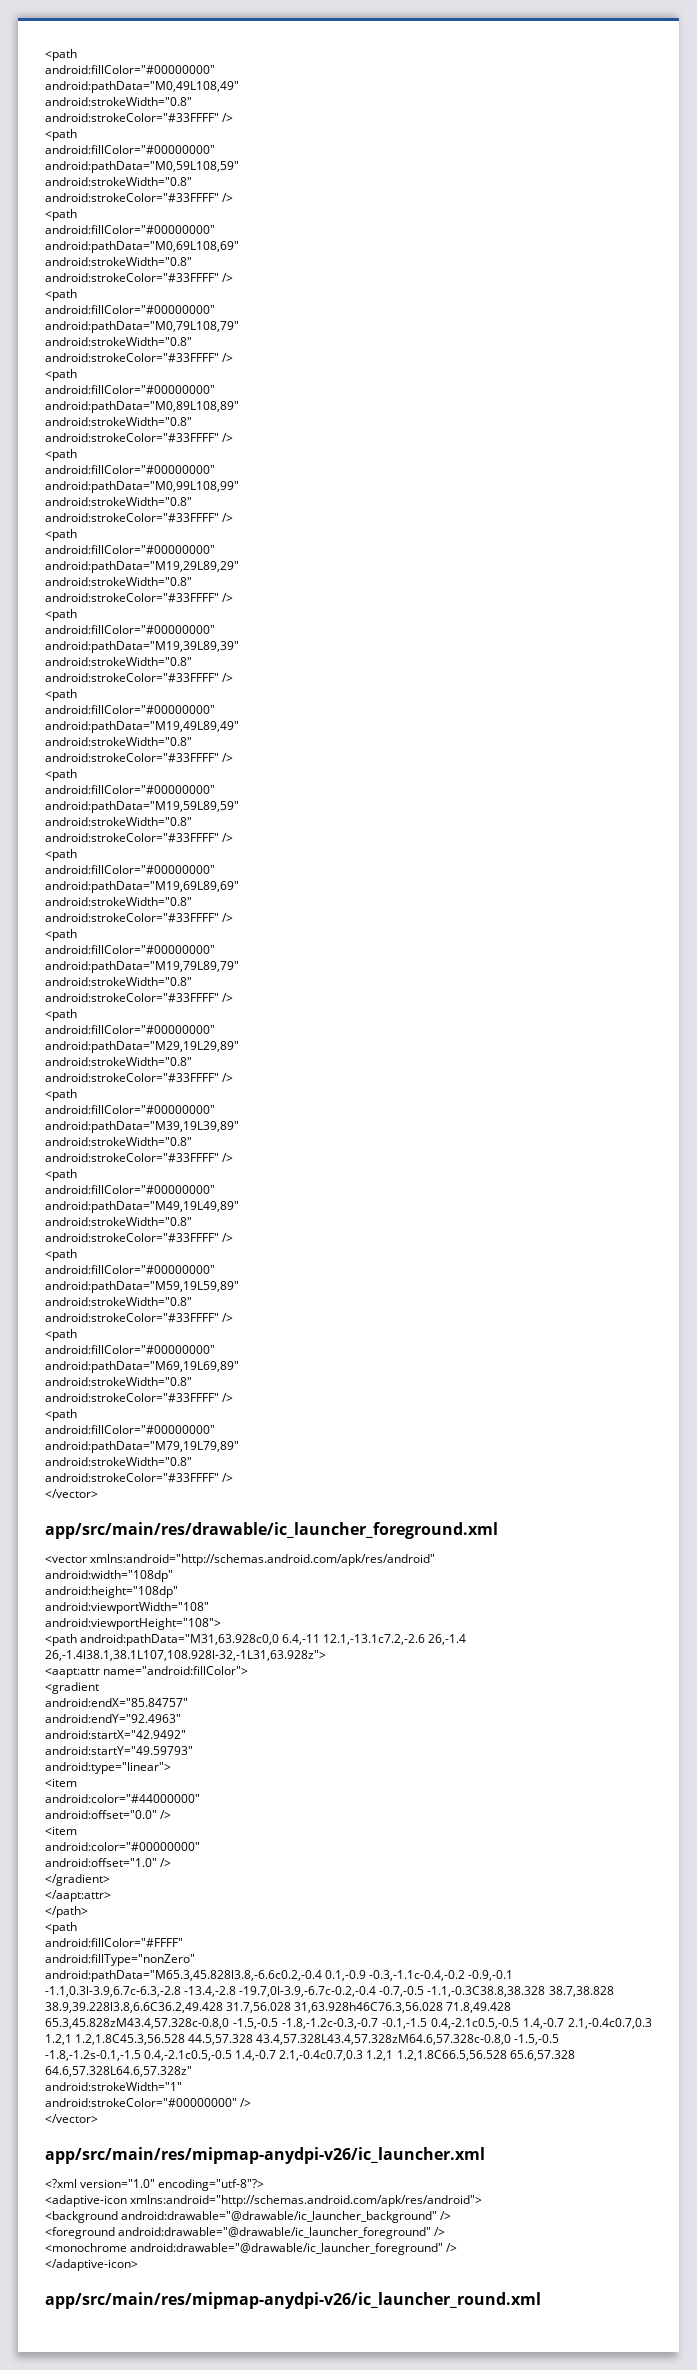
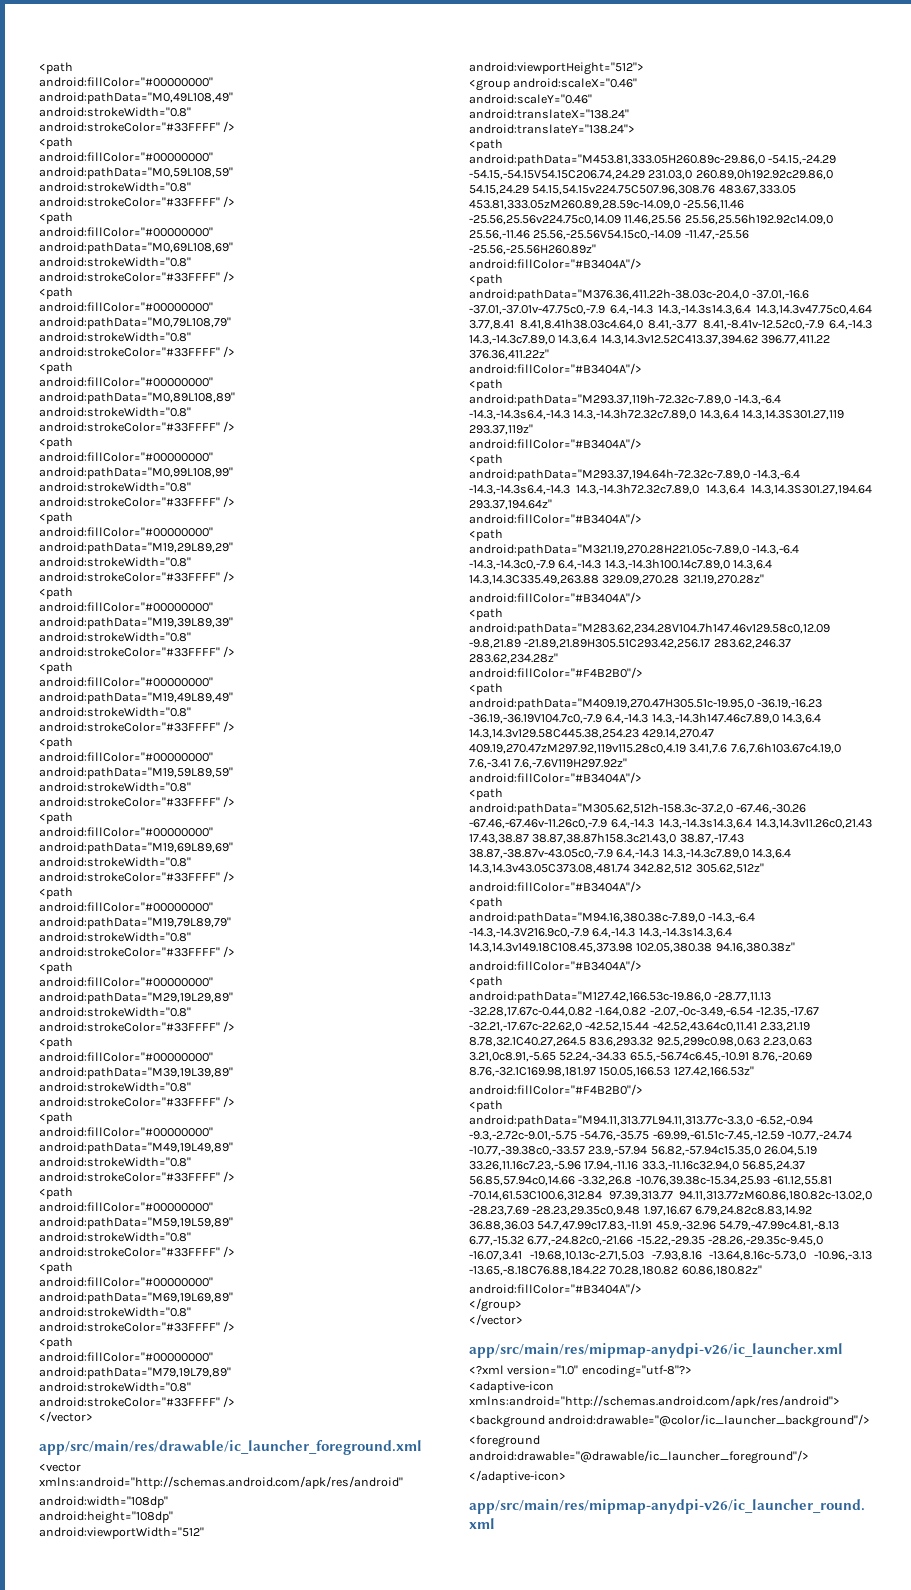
- android:viewportWidth="108"
- android:viewportHeight="108">
- <path android:pathData="M31,63.928c0,0 6.4,-11 12.1,-13.1c7.2,-2.6 26,-1.4 26,-1.4l38.1,38.1L107,108.928l-32,-1L31,63.928z">
- <aapt:attr name="android:fillColor">
- <gradient
- android:endX="85.84757"
- android:endY="92.4963"
- android:startX="42.9492"
- android:startY="49.59793"
- android:type="linear">
- <item
- android:color="#44000000"
- android:offset="0.0" />
- <item
- android:color="#00000000"
- android:offset="1.0" />
- </gradient>
- </aapt:attr>
- </path>
+ android:viewportWidth="512"
+ android:viewportHeight="512">
+ <group android:scaleX="0.46"
+ android:scaleY="0.46"
+ android:translateX="138.24"
+ android:translateY="138.24">
  <path
- android:fillColor="#FFFF"
- android:fillType="nonZero"
- android:pathData="M65.3,45.828l3.8,-6.6c0.2,-0.4 0.1,-0.9 -0.3,-1.1c-0.4,-0.2 -0.9,-0.1 -1.1,0.3l-3.9,6.7c-6.3,-2.8 -13.4,-2.8 -19.7,0l-3.9,-6.7c-0.2,-0.4 -0.7,-0.5 -1.1,-0.3C38.8,38.328 38.7,38.828 38.9,39.228l3.8,6.6C36.2,49.428 31.7,56.028 31,63.928h46C76.3,56.028 71.8,49.428 65.3,45.828zM43.4,57.328c-0.8,0 -1.5,-0.5 -1.8,-1.2c-0.3,-0.7 -0.1,-1.5 0.4,-2.1c0.5,-0.5 1.4,-0.7 2.1,-0.4c0.7,0.3 1.2,1 1.2,1.8C45.3,56.528 44.5,57.328 43.4,57.328L43.4,57.328zM64.6,57.328c-0.8,0 -1.5,-0.5 -1.8,-1.2s-0.1,-1.5 0.4,-2.1c0.5,-0.5 1.4,-0.7 2.1,-0.4c0.7,0.3 1.2,1 1.2,1.8C66.5,56.528 65.6,57.328 64.6,57.328L64.6,57.328z"
- android:strokeWidth="1"
- android:strokeColor="#00000000" />
+ android:pathData="M453.81,333.05H260.89c-29.86,0 -54.15,-24.29 -54.15,-54.15V54.15C206.74,24.29 231.03,0 260.89,0h192.92c29.86,0 54.15,24.29 54.15,54.15v224.75C507.96,308.76 483.67,333.05 453.81,333.05zM260.89,28.59c-14.09,0 -25.56,11.46 -25.56,25.56v224.75c0,14.09 11.46,25.56 25.56,25.56h192.92c14.09,0 25.56,-11.46 25.56,-25.56V54.15c0,-14.09 -11.47,-25.56 -25.56,-25.56H260.89z"
+ android:fillColor="#B3404A"/>
+ <path
+ android:pathData="M376.36,411.22h-38.03c-20.4,0 -37.01,-16.6 -37.01,-37.01v-47.75c0,-7.9 6.4,-14.3 14.3,-14.3s14.3,6.4 14.3,14.3v47.75c0,4.64 3.77,8.41 8.41,8.41h38.03c4.64,0 8.41,-3.77 8.41,-8.41v-12.52c0,-7.9 6.4,-14.3 14.3,-14.3c7.89,0 14.3,6.4 14.3,14.3v12.52C413.37,394.62 396.77,411.22 376.36,411.22z"
+ android:fillColor="#B3404A"/>
+ <path
+ android:pathData="M293.37,119h-72.32c-7.89,0 -14.3,-6.4 -14.3,-14.3s6.4,-14.3 14.3,-14.3h72.32c7.89,0 14.3,6.4 14.3,14.3S301.27,119 293.37,119z"
+ android:fillColor="#B3404A"/>
+ <path
+ android:pathData="M293.37,194.64h-72.32c-7.89,0 -14.3,-6.4 -14.3,-14.3s6.4,-14.3 14.3,-14.3h72.32c7.89,0 14.3,6.4 14.3,14.3S301.27,194.64 293.37,194.64z"
+ android:fillColor="#B3404A"/>
+ <path
+ android:pathData="M321.19,270.28H221.05c-7.89,0 -14.3,-6.4 -14.3,-14.3c0,-7.9 6.4,-14.3 14.3,-14.3h100.14c7.89,0 14.3,6.4 14.3,14.3C335.49,263.88 329.09,270.28 321.19,270.28z"
+ android:fillColor="#B3404A"/>
+ <path
+ android:pathData="M283.62,234.28V104.7h147.46v129.58c0,12.09 -9.8,21.89 -21.89,21.89H305.51C293.42,256.17 283.62,246.37 283.62,234.28z"
+ android:fillColor="#F4B2B0"/>
+ <path
+ android:pathData="M409.19,270.47H305.51c-19.95,0 -36.19,-16.23 -36.19,-36.19V104.7c0,-7.9 6.4,-14.3 14.3,-14.3h147.46c7.89,0 14.3,6.4 14.3,14.3v129.58C445.38,254.23 429.14,270.47 409.19,270.47zM297.92,119v115.28c0,4.19 3.41,7.6 7.6,7.6h103.67c4.19,0 7.6,-3.41 7.6,-7.6V119H297.92z"
+ android:fillColor="#B3404A"/>
+ <path
+ android:pathData="M305.62,512h-158.3c-37.2,0 -67.46,-30.26 -67.46,-67.46v-11.26c0,-7.9 6.4,-14.3 14.3,-14.3s14.3,6.4 14.3,14.3v11.26c0,21.43 17.43,38.87 38.87,38.87h158.3c21.43,0 38.87,-17.43 38.87,-38.87v-43.05c0,-7.9 6.4,-14.3 14.3,-14.3c7.89,0 14.3,6.4 14.3,14.3v43.05C373.08,481.74 342.82,512 305.62,512z"
+ android:fillColor="#B3404A"/>
+ <path
+ android:pathData="M94.16,380.38c-7.89,0 -14.3,-6.4 -14.3,-14.3V216.9c0,-7.9 6.4,-14.3 14.3,-14.3s14.3,6.4 14.3,14.3v149.18C108.45,373.98 102.05,380.38 94.16,380.38z"
+ android:fillColor="#B3404A"/>
+ <path
+ android:pathData="M127.42,166.53c-19.86,0 -28.77,11.13 -32.28,17.67c-0.44,0.82 -1.64,0.82 -2.07,-0c-3.49,-6.54 -12.35,-17.67 -32.21,-17.67c-22.62,0 -42.52,15.44 -42.52,43.64c0,11.41 2.33,21.19 8.78,32.1C40.27,264.5 83.6,293.32 92.5,299c0.98,0.63 2.23,0.63 3.21,0c8.91,-5.65 52.24,-34.33 65.5,-56.74c6.45,-10.91 8.76,-20.69 8.76,-32.1C169.98,181.97 150.05,166.53 127.42,166.53z"
+ android:fillColor="#F4B2B0"/>
+ <path
+ android:pathData="M94.11,313.77L94.11,313.77c-3.3,0 -6.52,-0.94 -9.3,-2.72c-9.01,-5.75 -54.76,-35.75 -69.99,-61.51c-7.45,-12.59 -10.77,-24.74 -10.77,-39.38c0,-33.57 23.9,-57.94 56.82,-57.94c15.35,0 26.04,5.19 33.26,11.16c7.23,-5.96 17.94,-11.16 33.3,-11.16c32.94,0 56.85,24.37 56.85,57.94c0,14.66 -3.32,26.8 -10.76,39.38c-15.34,25.93 -61.12,55.81 -70.14,61.53C100.6,312.84 97.39,313.77 94.11,313.77zM60.86,180.82c-13.02,0 -28.23,7.69 -28.23,29.35c0,9.48 1.97,16.67 6.79,24.82c8.83,14.92 36.88,36.03 54.7,47.99c17.83,-11.91 45.9,-32.96 54.79,-47.99c4.81,-8.13 6.77,-15.32 6.77,-24.82c0,-21.66 -15.22,-29.35 -28.26,-29.35c-9.45,0 -16.07,3.41 -19.68,10.13c-2.71,5.03 -7.93,8.16 -13.64,8.16c-5.73,0 -10.96,-3.13 -13.65,-8.18C76.88,184.22 70.28,180.82 60.86,180.82z"
+ android:fillColor="#B3404A"/>
+ </group>
- <background android:drawable="@drawable/ic_launcher_background" />
+ <background android:drawable="@color/ic_launcher_background"/>
- <foreground android:drawable="@drawable/ic_launcher_foreground" />
- <monochrome android:drawable="@drawable/ic_launcher_foreground" />
+ <foreground android:drawable="@drawable/ic_launcher_foreground"/>

